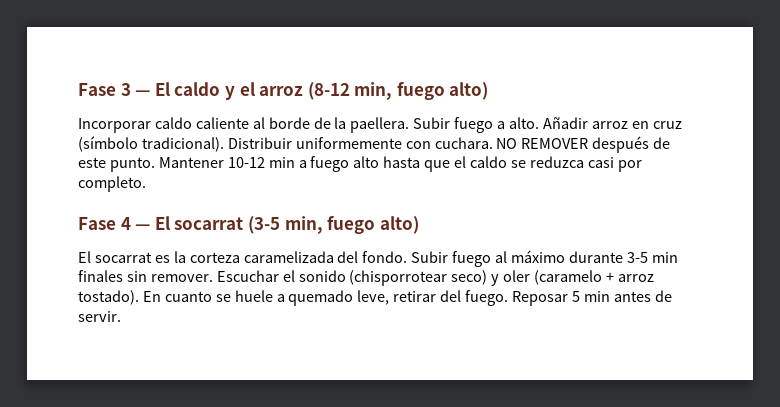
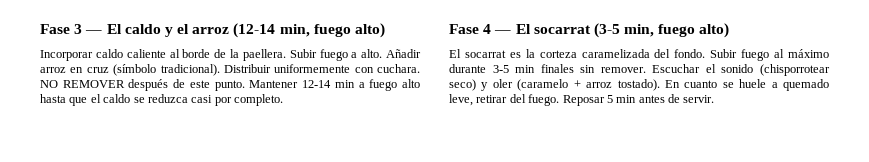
- Fase 3 — El caldo y el arroz (8-12 min, fuego alto)
+ Fase 3 — El caldo y el arroz (12-14 min, fuego alto)
- Mantener 10-12 min a fuego alto hasta que el caldo se reduzca casi por completo.
+ Mantener 12-14 min a fuego alto hasta que el caldo se reduzca casi por completo.

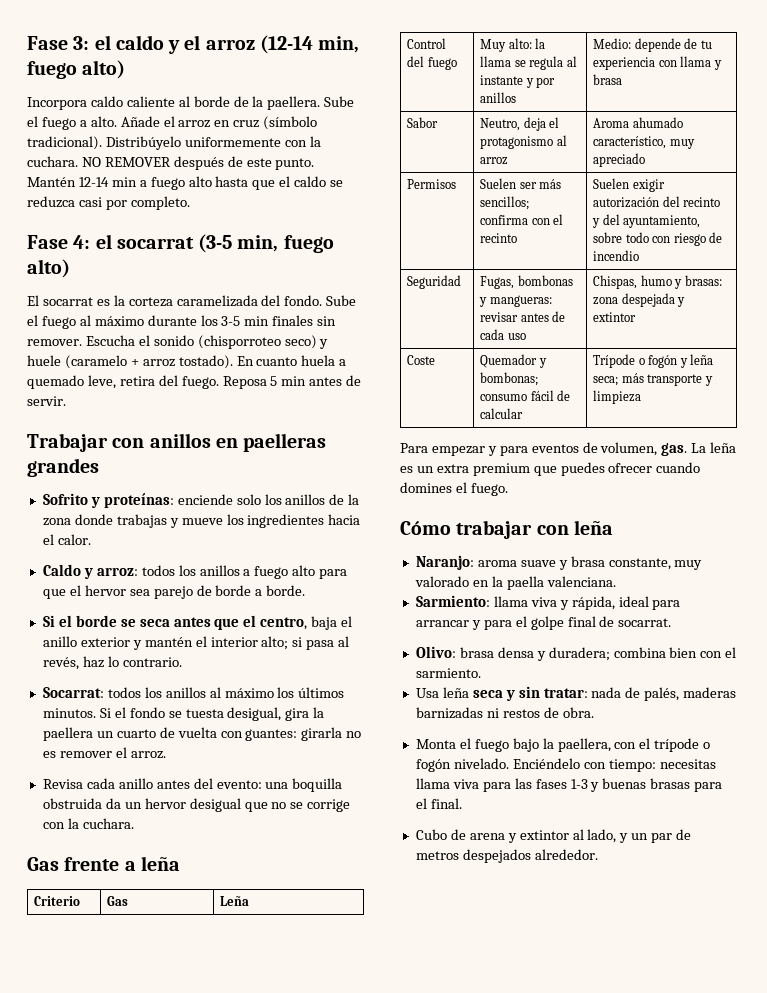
- Fase 3 — El caldo y el arroz (12-14 min, fuego alto)
+ Fase 3: el caldo y el arroz (12-14 min, fuego alto)
- Incorporar caldo caliente al borde de la paellera.
+ Incorpora caldo caliente al borde de la paellera.
- Subir fuego a alto.
+ Sube el fuego a alto.
- Añadir arroz en cruz (símbolo tradicional).
+ Añade el arroz en cruz (símbolo tradicional).
- Distribuir uniformemente con cuchara.
+ Distribúyelo uniformemente con la cuchara.
- Mantener 12-14 min a fuego alto hasta que el caldo se reduzca casi por completo.
+ Mantén 12-14 min a fuego alto hasta que el caldo se reduzca casi por completo.
- Fase 4 — El socarrat (3-5 min, fuego alto)
+ Fase 4: el socarrat (3-5 min, fuego alto)
- Subir fuego al máximo durante 3-5 min finales sin remover.
+ Sube el fuego al máximo durante los 3-5 min finales sin remover.
- Escuchar el sonido (chisporrotear seco) y oler (caramelo + arroz tostado).
+ Escucha el sonido (chisporroteo seco) y huele (caramelo + arroz tostado).
- En cuanto se huele a quemado leve, retirar del fuego.
+ En cuanto huela a quemado leve, retira del fuego.
- Reposar 5 min antes de servir.
+ Reposa 5 min antes de servir.
+ Trabajar con anillos en paelleras grandes
+ Sofrito y proteínas: enciende solo los anillos de la zona donde trabajas y mueve los ingredientes hacia el calor.
+ Caldo y arroz: todos los anillos a fuego alto para que el hervor sea parejo de borde a borde.
+ Si el borde se seca antes que el centro, baja el anillo exterior y mantén el interior alto; si pasa al revés, haz lo contrario.
+ Socarrat: todos los anillos al máximo los últimos minutos. Si el fondo se tuesta desigual, gira la paellera un cuarto de vuelta con guantes: girarla no es remover el arroz.
+ Revisa cada anillo antes del evento: una boquilla obstruida da un hervor desigual que no se corrige con la cuchara.
+ Gas frente a leña
+ Criterio | Gas | Leña
+ Control del fuego | Muy alto: la llama se regula al instante y por anillos | Medio: depende de tu experiencia con llama y brasa
+ Sabor | Neutro, deja el protagonismo al arroz | Aroma ahumado característico, muy apreciado
+ Permisos | Suelen ser más sencillos; confirma con el recinto | Suelen exigir autorización del recinto y del ayuntamiento, sobre todo con riesgo de incendio
+ Seguridad | Fugas, bombonas y mangueras: revisar antes de cada uso | Chispas, humo y brasas: zona despejada y extintor
+ Coste | Quemador y bombonas; consumo fácil de calcular | Trípode o fogón y leña seca; más transporte y limpieza
+ Para empezar y para eventos de volumen, gas. La leña es un extra premium que puedes ofrecer cuando domines el fuego.
+ Cómo trabajar con leña
+ Naranjo: aroma suave y brasa constante, muy valorado en la paella valenciana.
+ Sarmiento: llama viva y rápida, ideal para arrancar y para el golpe final de socarrat.
+ Olivo: brasa densa y duradera; combina bien con el sarmiento.
+ Usa leña seca y sin tratar: nada de palés, maderas barnizadas ni restos de obra.
+ Monta el fuego bajo la paellera, con el trípode o fogón nivelado. Enciéndelo con tiempo: necesitas llama viva para las fases 1-3 y buenas brasas para el final.
+ Cubo de arena y extintor al lado, y un par de metros despejados alrededor.

